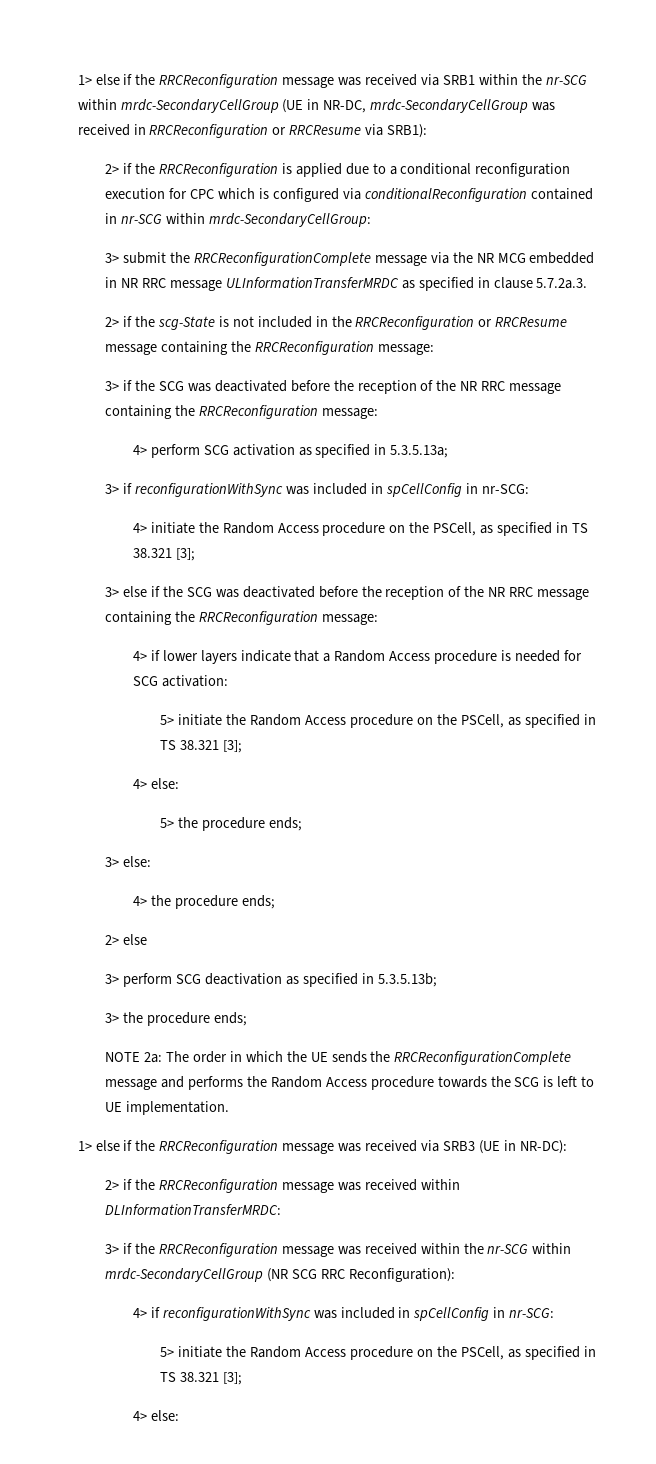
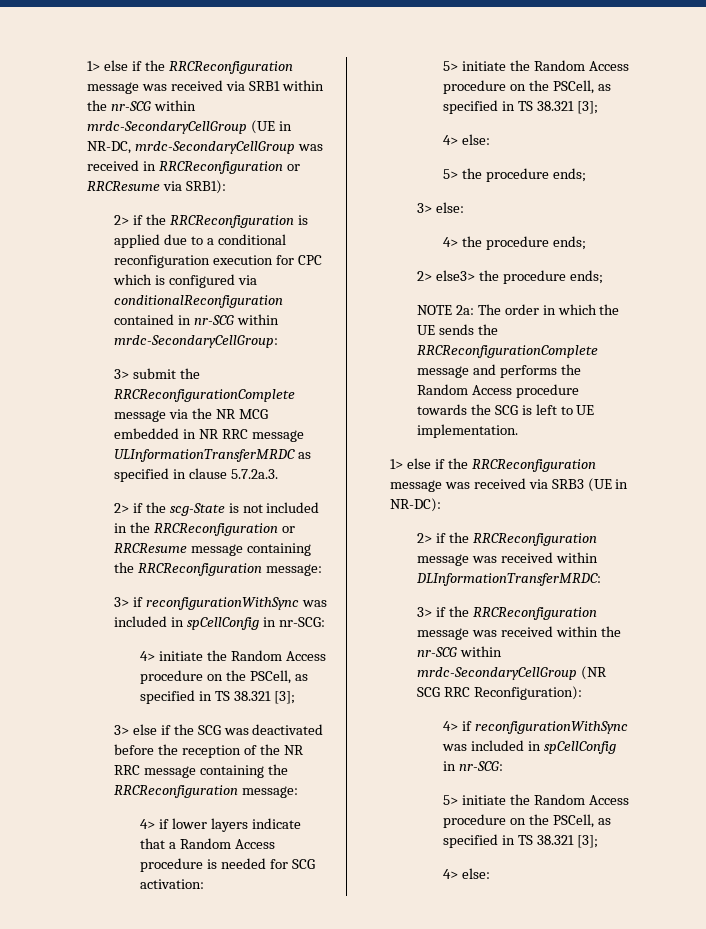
- 3> if the SCG was deactivated before the reception of the NR RRC message containing the RRCReconfiguration message:
- 4> perform SCG activation as specified in 5.3.5.13a;
- 2> else
- 3> perform SCG deactivation as specified in 5.3.5.13b;
- 3> the procedure ends;
+ 2> else3> the procedure ends;

